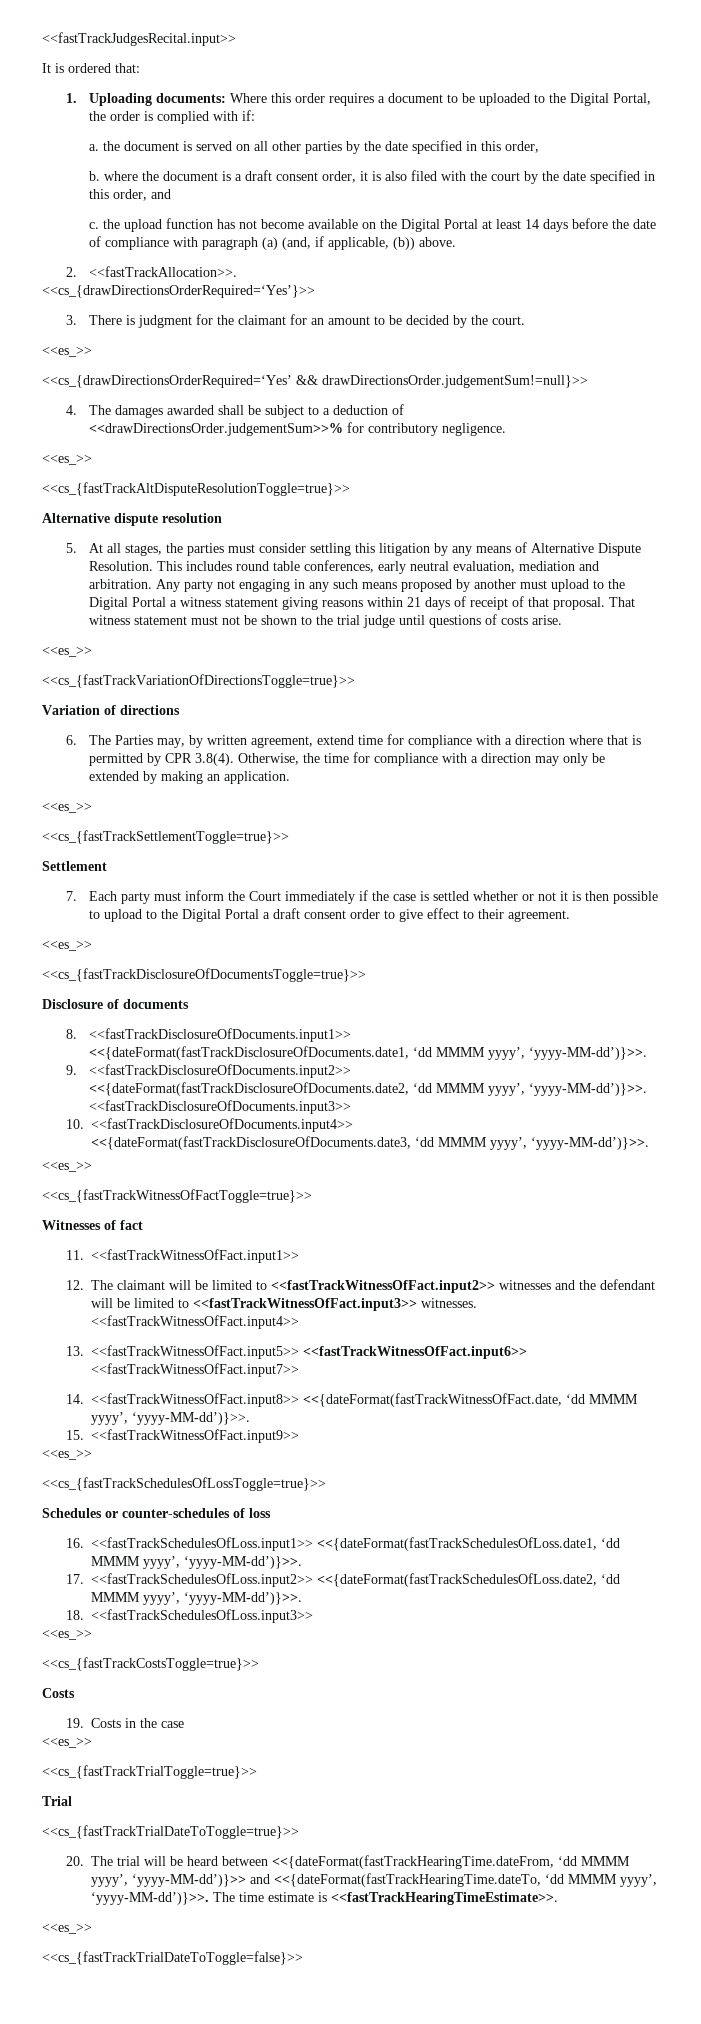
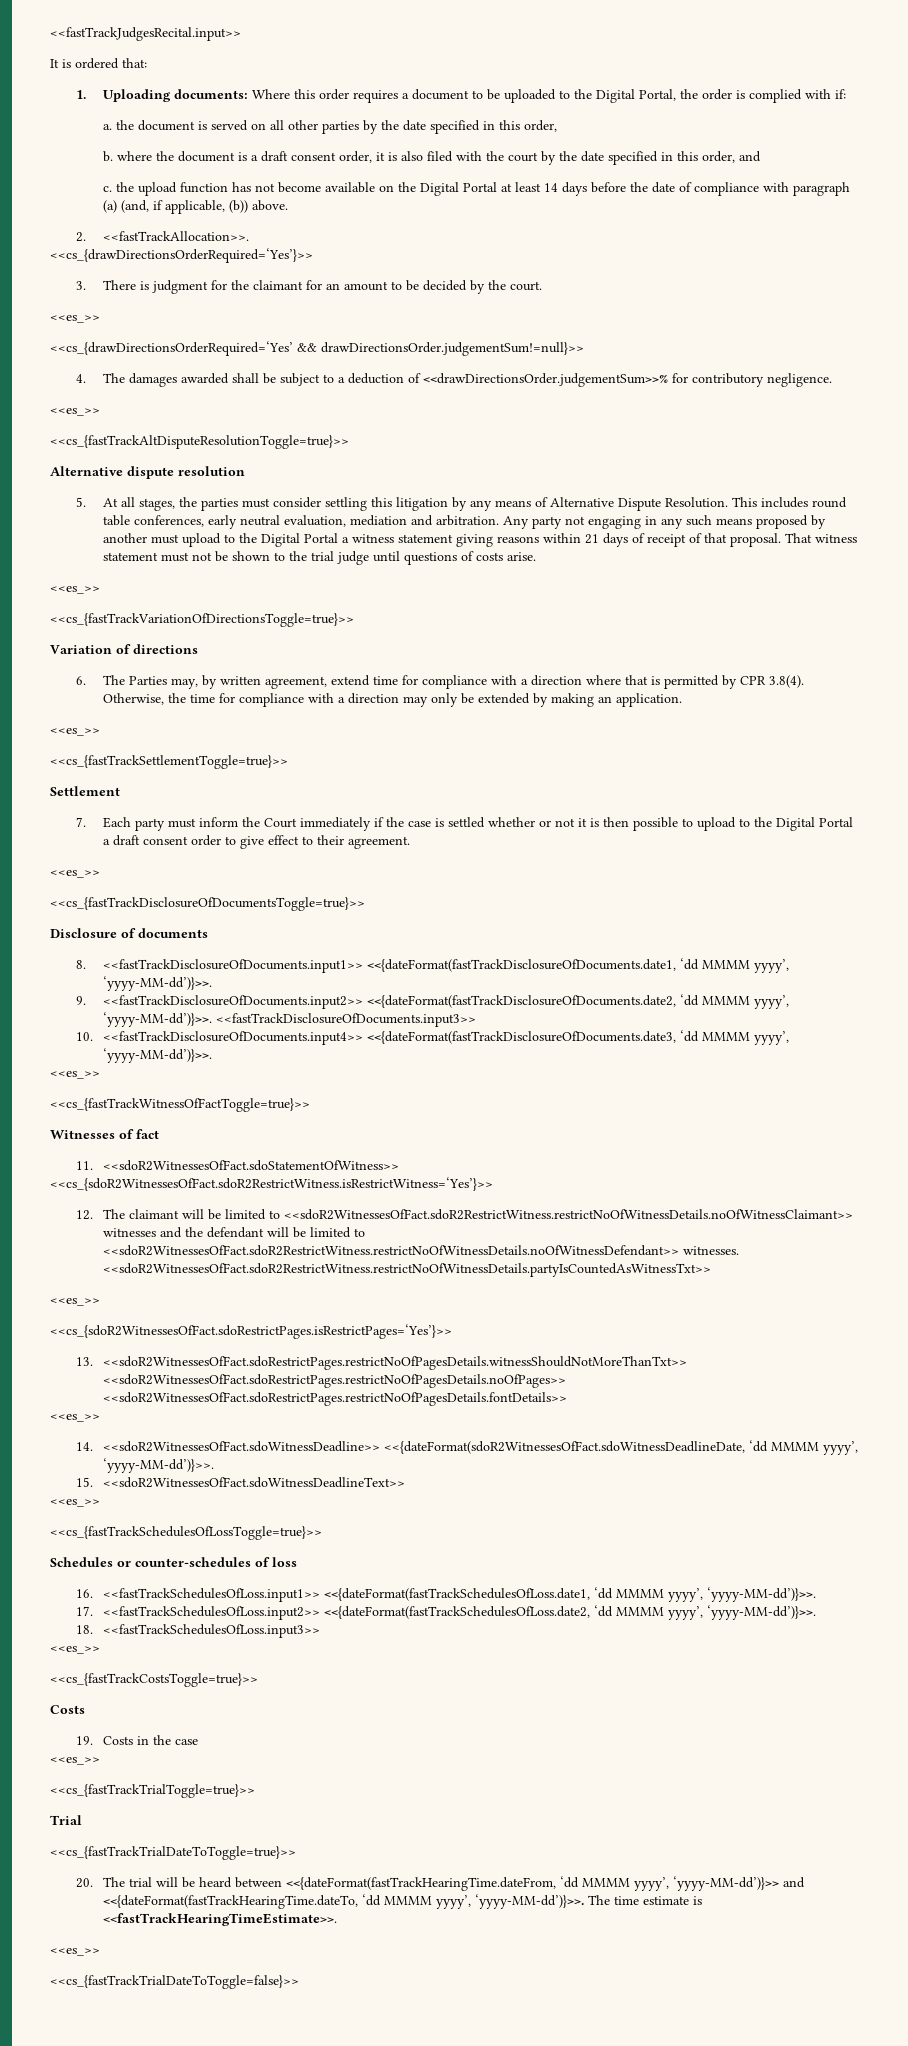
- 11. <<fastTrackWitnessOfFact.input1>>
+ 11. <<sdoR2WitnessesOfFact.sdoStatementOfWitness>>
+ <<cs_{sdoR2WitnessesOfFact.sdoR2RestrictWitness.isRestrictWitness=‘Yes’}>>
- 12. The claimant will be limited to <<fastTrackWitnessOfFact.input2>> witnesses and the defendant will be limited to <<fastTrackWitnessOfFact.input3>> witnesses. <<fastTrackWitnessOfFact.input4>>
- 13. <<fastTrackWitnessOfFact.input5>> <<fastTrackWitnessOfFact.input6>> <<fastTrackWitnessOfFact.input7>>
+ 12. The claimant will be limited to <<sdoR2WitnessesOfFact.sdoR2RestrictWitness.restrictNoOfWitnessDetails.noOfWitnessClaimant>> witnesses and the defendant will be limited to <<sdoR2WitnessesOfFact.sdoR2RestrictWitness.restrictNoOfWitnessDetails.noOfWitnessDefendant>> witnesses. <<sdoR2WitnessesOfFact.sdoR2RestrictWitness.restrictNoOfWitnessDetails.partyIsCountedAsWitnessTxt>>
+ <<es_>>
+ <<cs_{sdoR2WitnessesOfFact.sdoRestrictPages.isRestrictPages=‘Yes’}>>
+ 13. <<sdoR2WitnessesOfFact.sdoRestrictPages.restrictNoOfPagesDetails.witnessShouldNotMoreThanTxt>> <<sdoR2WitnessesOfFact.sdoRestrictPages.restrictNoOfPagesDetails.noOfPages>> <<sdoR2WitnessesOfFact.sdoRestrictPages.restrictNoOfPagesDetails.fontDetails>>
+ <<es_>>
- 14. <<fastTrackWitnessOfFact.input8>> <<{dateFormat(fastTrackWitnessOfFact.date, ‘dd MMMM yyyy’, ‘yyyy-MM-dd’)}>>.
+ 14. <<sdoR2WitnessesOfFact.sdoWitnessDeadline>> <<{dateFormat(sdoR2WitnessesOfFact.sdoWitnessDeadlineDate, ‘dd MMMM yyyy’, ‘yyyy-MM-dd’)}>>.
- 15. <<fastTrackWitnessOfFact.input9>>
+ 15. <<sdoR2WitnessesOfFact.sdoWitnessDeadlineText>>

